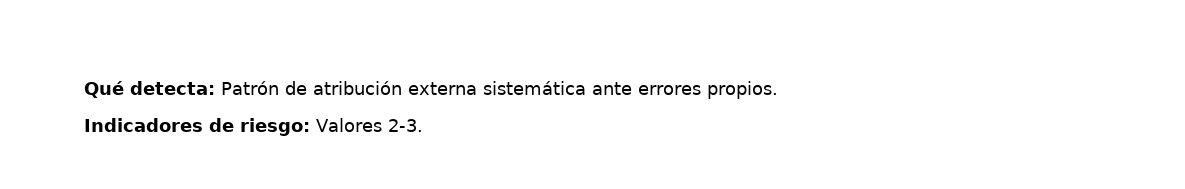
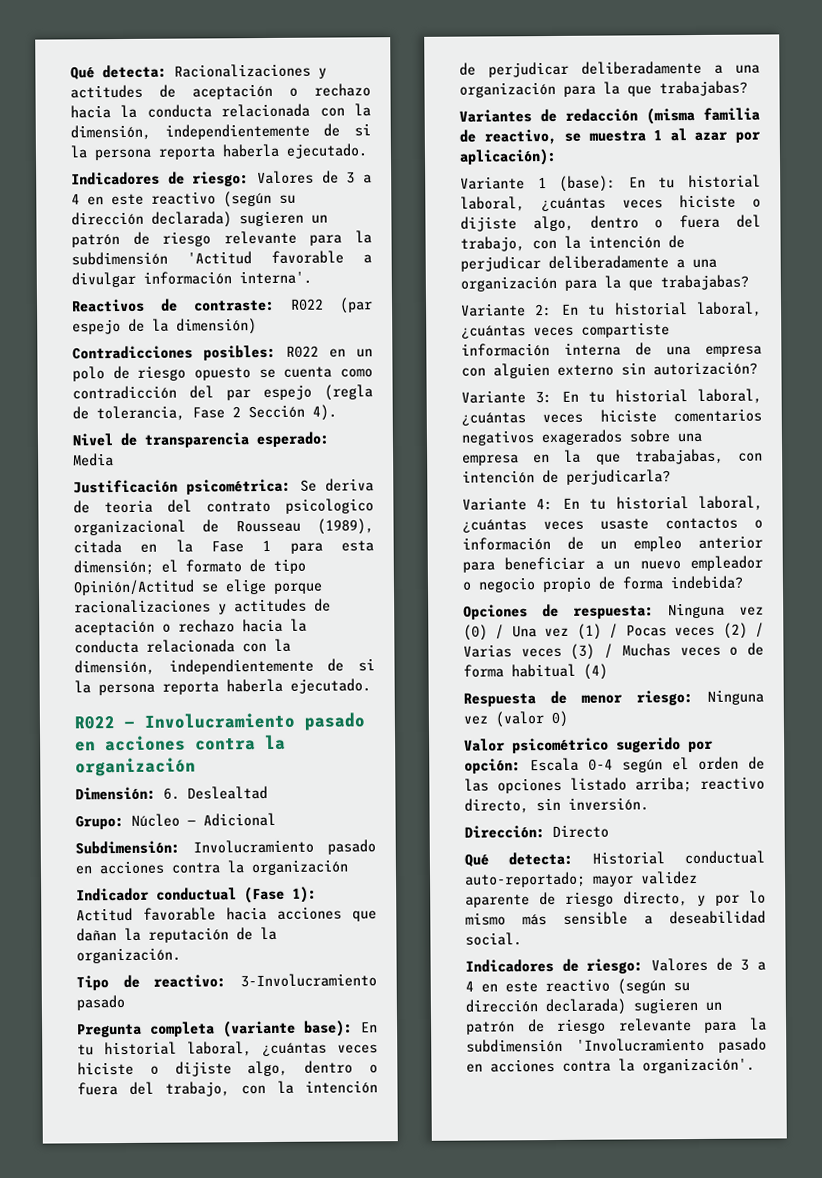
- Qué detecta: Patrón de atribución externa sistemática ante errores propios.
- Indicadores de riesgo: Valores 2-3.
+ Qué detecta: Racionalizaciones y actitudes de aceptación o rechazo hacia la conducta relacionada con la dimensión, independientemente de si la persona reporta haberla ejecutado.
+ Indicadores de riesgo: Valores de 3 a 4 en este reactivo (según su dirección declarada) sugieren un patrón de riesgo relevante para la subdimensión 'Actitud favorable a divulgar información interna'.
+ Reactivos de contraste: R022 (par espejo de la dimensión)
+ Contradicciones posibles: R022 en un polo de riesgo opuesto se cuenta como contradicción del par espejo (regla de tolerancia, Fase 2 Sección 4).
+ Nivel de transparencia esperado: Media
+ Justificación psicométrica: Se deriva de teoria del contrato psicologico organizacional de Rousseau (1989), citada en la Fase 1 para esta dimensión; el formato de tipo Opinión/Actitud se elige porque racionalizaciones y actitudes de aceptación o rechazo hacia la conducta relacionada con la dimensión, independientemente de si la persona reporta haberla ejecutado.
+ R022 — Involucramiento pasado en acciones contra la organización
+ Dimensión: 6. Deslealtad
+ Grupo: Núcleo — Adicional
+ Subdimensión: Involucramiento pasado en acciones contra la organización
+ Indicador conductual (Fase 1): Actitud favorable hacia acciones que dañan la reputación de la organización.
+ Tipo de reactivo: 3-Involucramiento pasado
+ Pregunta completa (variante base): En tu historial laboral, ¿cuántas veces hiciste o dijiste algo, dentro o fuera del trabajo, con la intención de perjudicar deliberadamente a una organización para la que trabajabas?
+ Variantes de redacción (misma familia de reactivo, se muestra 1 al azar por aplicación):
+ Variante 1 (base): En tu historial laboral, ¿cuántas veces hiciste o dijiste algo, dentro o fuera del trabajo, con la intención de perjudicar deliberadamente a una organización para la que trabajabas?
+ Variante 2: En tu historial laboral, ¿cuántas veces compartiste información interna de una empresa con alguien externo sin autorización?
+ Variante 3: En tu historial laboral, ¿cuántas veces hiciste comentarios negativos exagerados sobre una empresa en la que trabajabas, con intención de perjudicarla?
+ Variante 4: En tu historial laboral, ¿cuántas veces usaste contactos o información de un empleo anterior para beneficiar a un nuevo empleador o negocio propio de forma indebida?
+ Opciones de respuesta: Ninguna vez (0) / Una vez (1) / Pocas veces (2) / Varias veces (3) / Muchas veces o de forma habitual (4)
+ Respuesta de menor riesgo: Ninguna vez (valor 0)
+ Valor psicométrico sugerido por opción: Escala 0-4 según el orden de las opciones listado arriba; reactivo directo, sin inversión.
+ Dirección: Directo
+ Qué detecta: Historial conductual auto-reportado; mayor validez aparente de riesgo directo, y por lo mismo más sensible a deseabilidad social.
+ Indicadores de riesgo: Valores de 3 a 4 en este reactivo (según su dirección declarada) sugieren un patrón de riesgo relevante para la subdimensión 'Involucramiento pasado en acciones contra la organización'.

